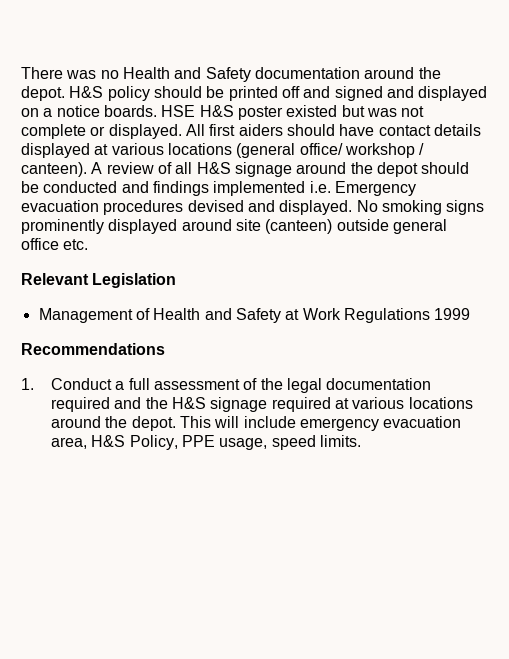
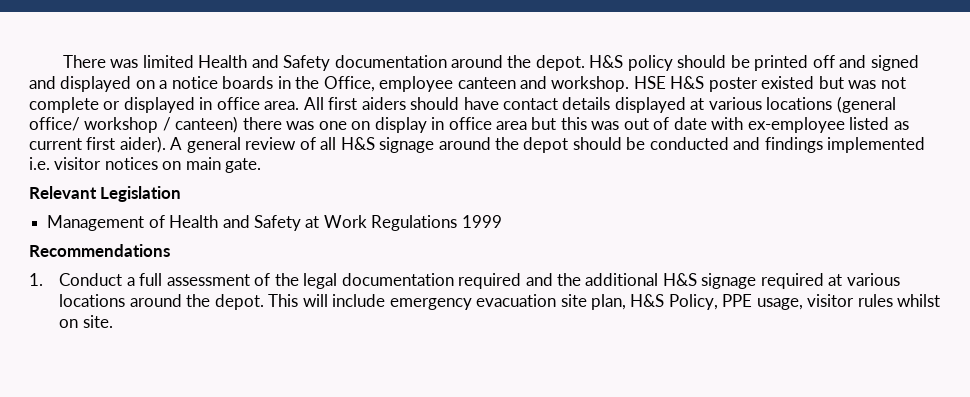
- There was no Health and Safety documentation around the depot.
+ There was limited Health and Safety documentation around the depot.
- H&S policy should be printed off and signed and displayed on a notice boards.
+ H&S policy should be printed off and signed and displayed on a notice boards in the Office, employee canteen and workshop.
- HSE H&S poster existed but was not complete or displayed.
+ HSE H&S poster existed but was not complete or displayed in office area.
- All first aiders should have contact details displayed at various locations (general office/ workshop / canteen). A review of all H&S signage around the depot should be conducted and findings implemented i.e. Emergency evacuation procedures devised and displayed. No smoking signs prominently displayed around site (canteen) outside general office etc.
+ All first aiders should have contact details displayed at various locations (general office/ workshop / canteen) there was one on display in office area but this was out of date with ex-employee listed as current first aider). A general review of all H&S signage around the depot should be conducted and findings implemented i.e. visitor notices on main gate.
- 1. Conduct a full assessment of the legal documentation required and the H&S signage required at various locations around the depot.
+ 1. Conduct a full assessment of the legal documentation required and the additional H&S signage required at various locations around the depot.
- This will include emergency evacuation area, H&S Policy, PPE usage, speed limits.
+ This will include emergency evacuation site plan, H&S Policy, PPE usage, visitor rules whilst on site.

